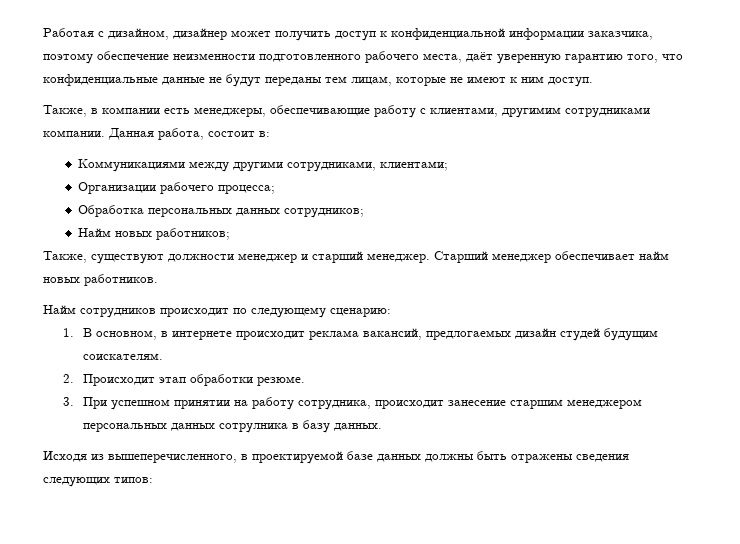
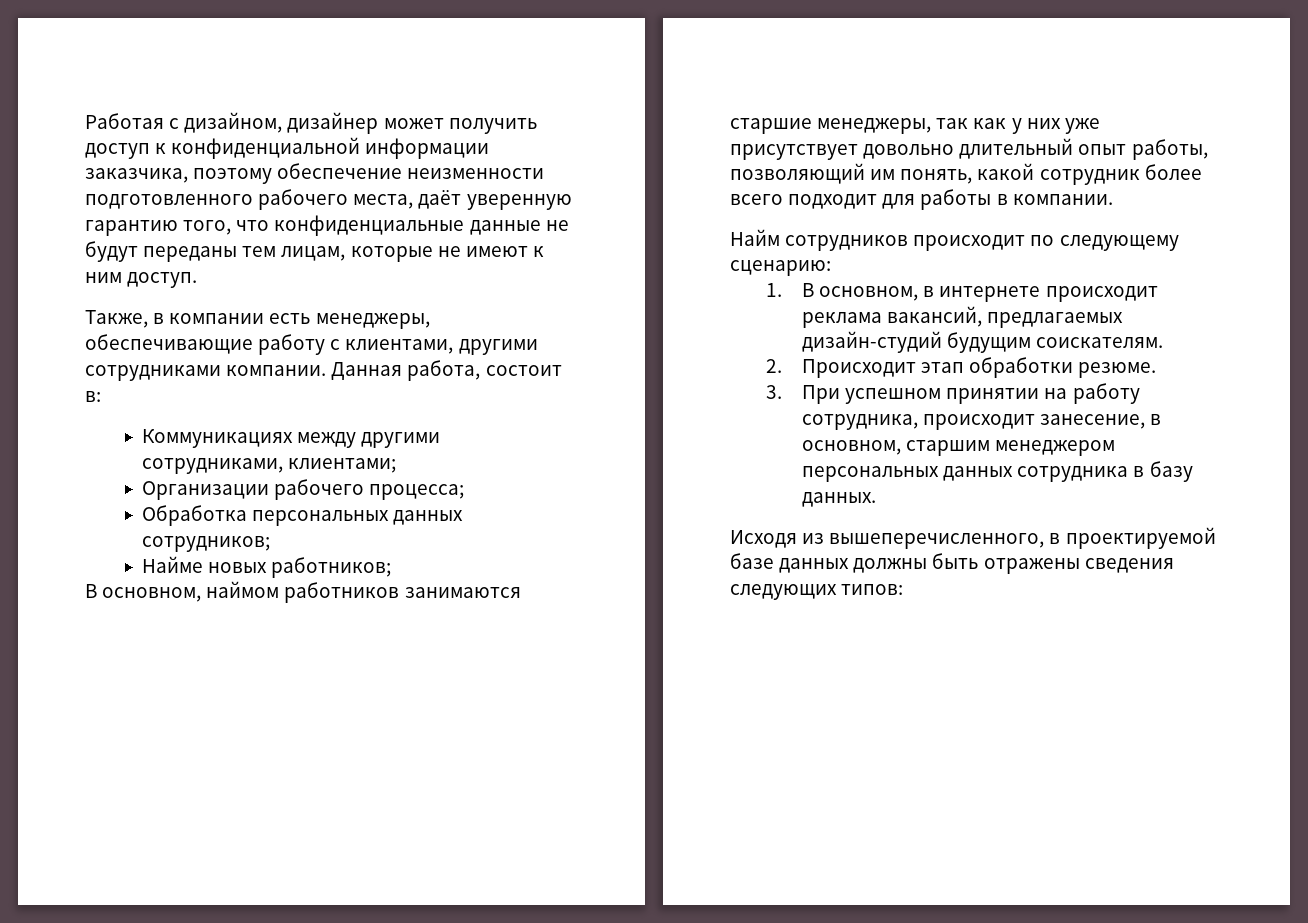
- Также, в компании есть менеджеры, обеспечивающие работу с клиентами, другимим сотрудниками компании.
+ Также, в компании есть менеджеры, обеспечивающие работу с клиентами, другими сотрудниками компании.
- Коммуникациями между другими сотрудниками, клиентами;
+ Коммуникациях между другими сотрудниками, клиентами;
- Найм новых работников;
+ Найме новых работников;
- Также, существуют должности менеджер и старший менеджер. Старший менеджер обеспечивает найм новых работников.
+ В основном, наймом работников занимаются старшие менеджеры, так как у них уже присутствует довольно длительный опыт работы, позволяющий им понять, какой сотрудник более всего подходит для работы в компании.
- 1. В основном, в интернете происходит реклама вакансий, предлогаемых дизайн студей будущим соискателям.
+ 1. В основном, в интернете происходит реклама вакансий, предлагаемых дизайн-студий будущим соискателям.
- 3. При успешном принятии на работу сотрудника, происходит занесение старшим менеджером персональных данных сотрулника в базу данных.
+ 3. При успешном принятии на работу сотрудника, происходит занесение, в основном, старшим менеджером персональных данных сотрудника в базу данных.

